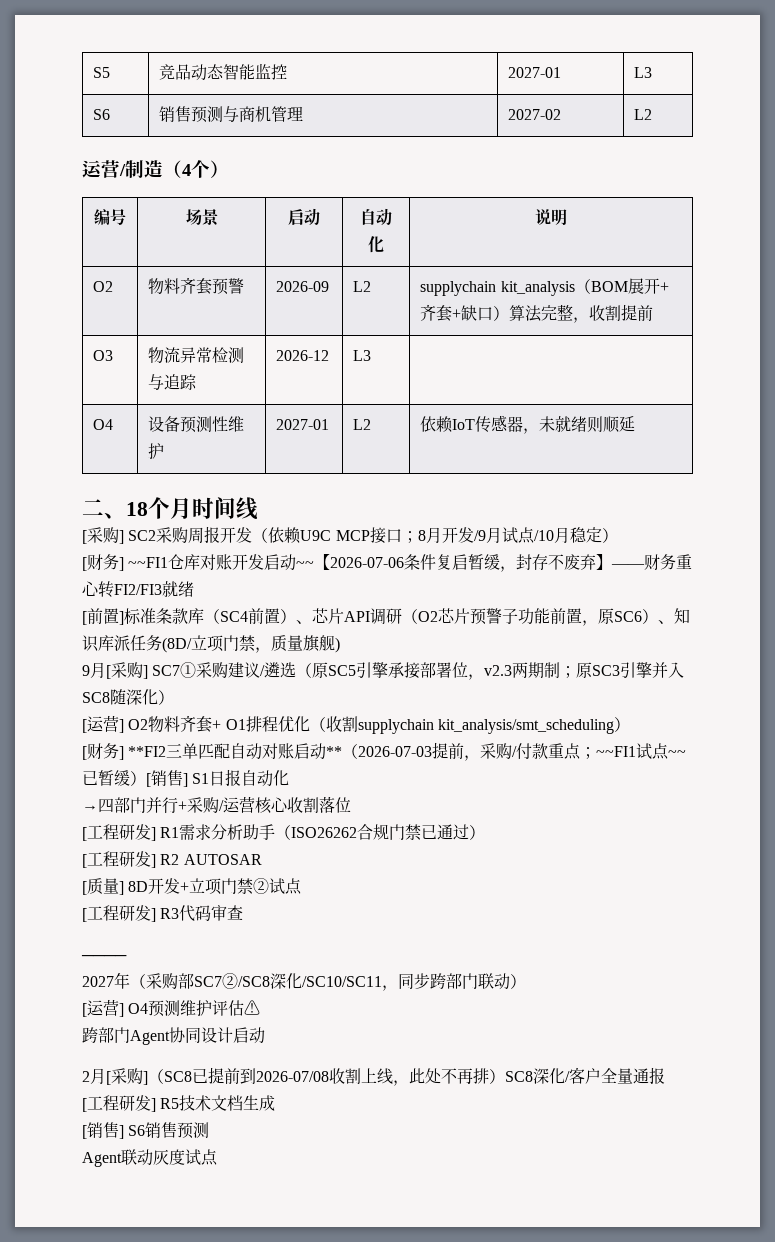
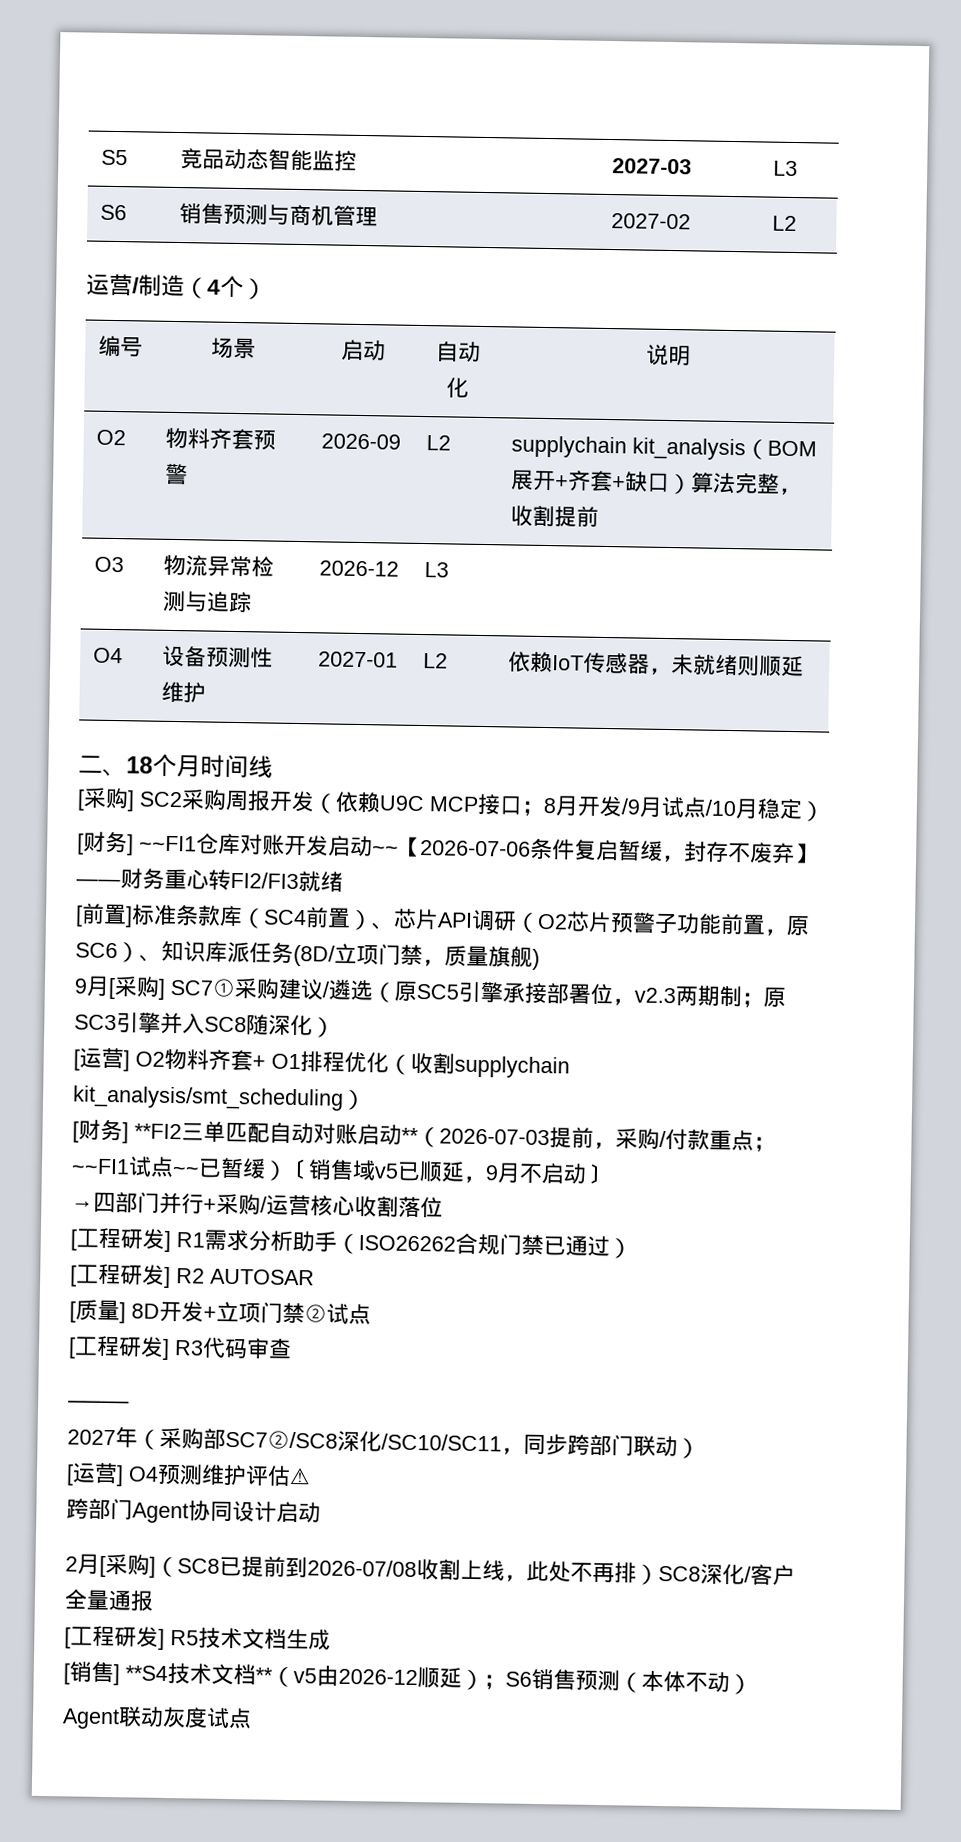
- S5 | 竞品动态智能监控 | 2027-01 | L3
+ S5 | 竞品动态智能监控 | 2027-03 | L3
- [财务] **FI2三单匹配自动对账启动**（2026-07-03提前，采购/付款重点；~~FI1试点~~已暂缓）[销售] S1日报自动化
+ [财务] **FI2三单匹配自动对账启动**（2026-07-03提前，采购/付款重点；~~FI1试点~~已暂缓）〔销售域v5已顺延，9月不启动〕
- [销售] S6销售预测
+ [销售] **S4技术文档**（v5由2026-12顺延）；S6销售预测（本体不动）

